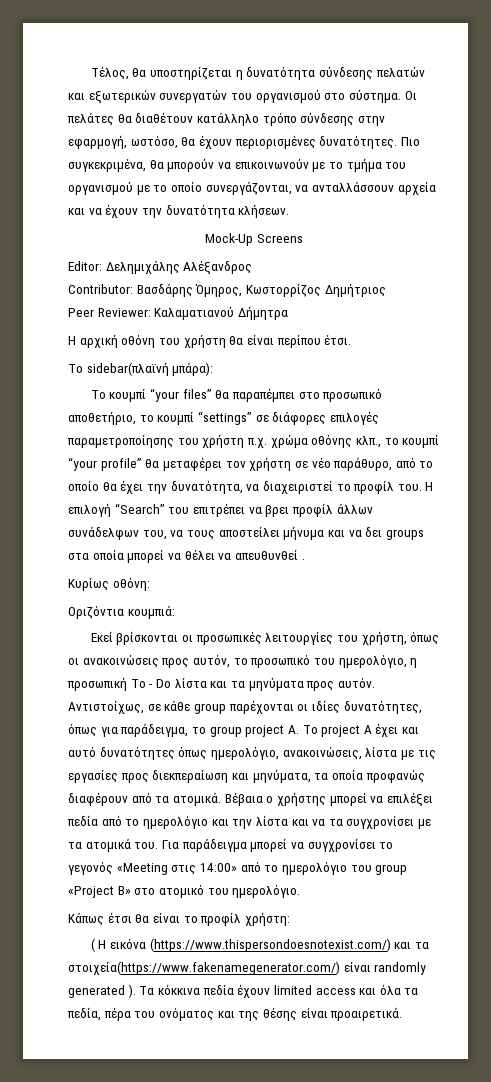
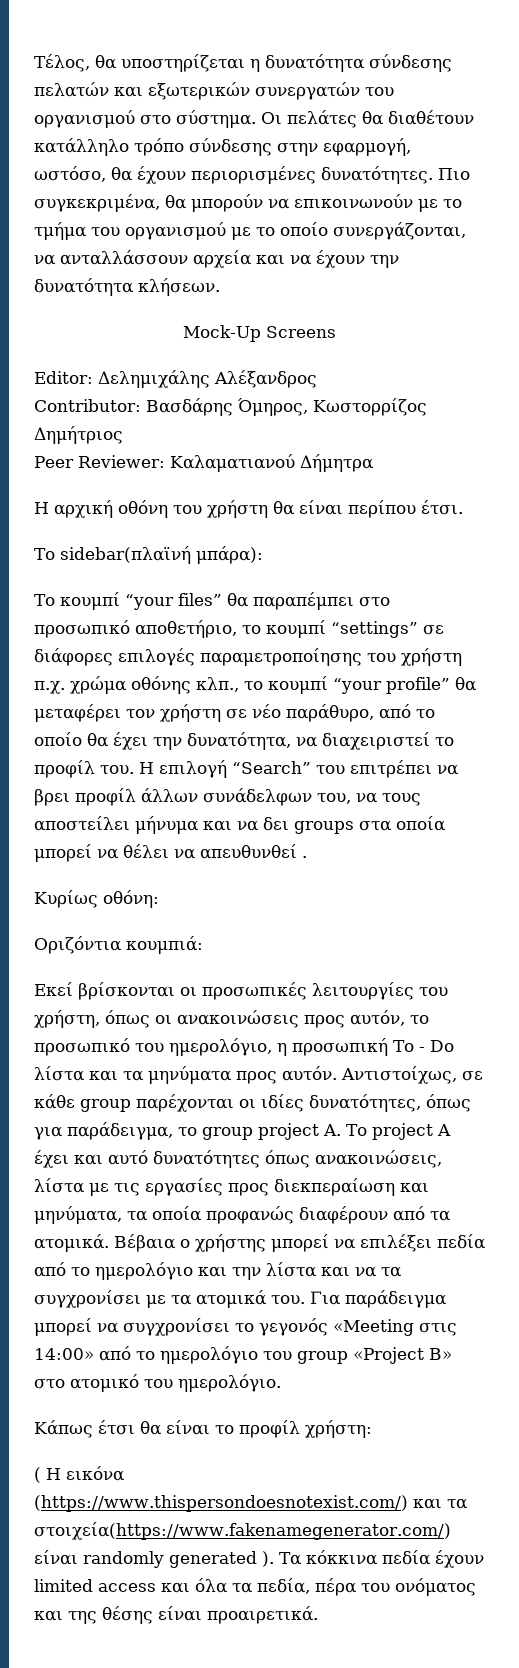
- Αντιστοίχως, σε κάθε group παρέχονται οι ιδίες δυνατότητες, όπως για παράδειγμα, το group project A. Το project A έχει και αυτό δυνατότητες όπως ημερολόγιο, ανακοινώσεις, λίστα με τις εργασίες προς διεκπεραίωση και μηνύματα, τα οποία προφανώς διαφέρουν από τα ατομικά.
+ Αντιστοίχως, σε κάθε group παρέχονται οι ιδίες δυνατότητες, όπως για παράδειγμα, το group project A. Το project A έχει και αυτό δυνατότητες όπως ανακοινώσεις, λίστα με τις εργασίες προς διεκπεραίωση και μηνύματα, τα οποία προφανώς διαφέρουν από τα ατομικά.

